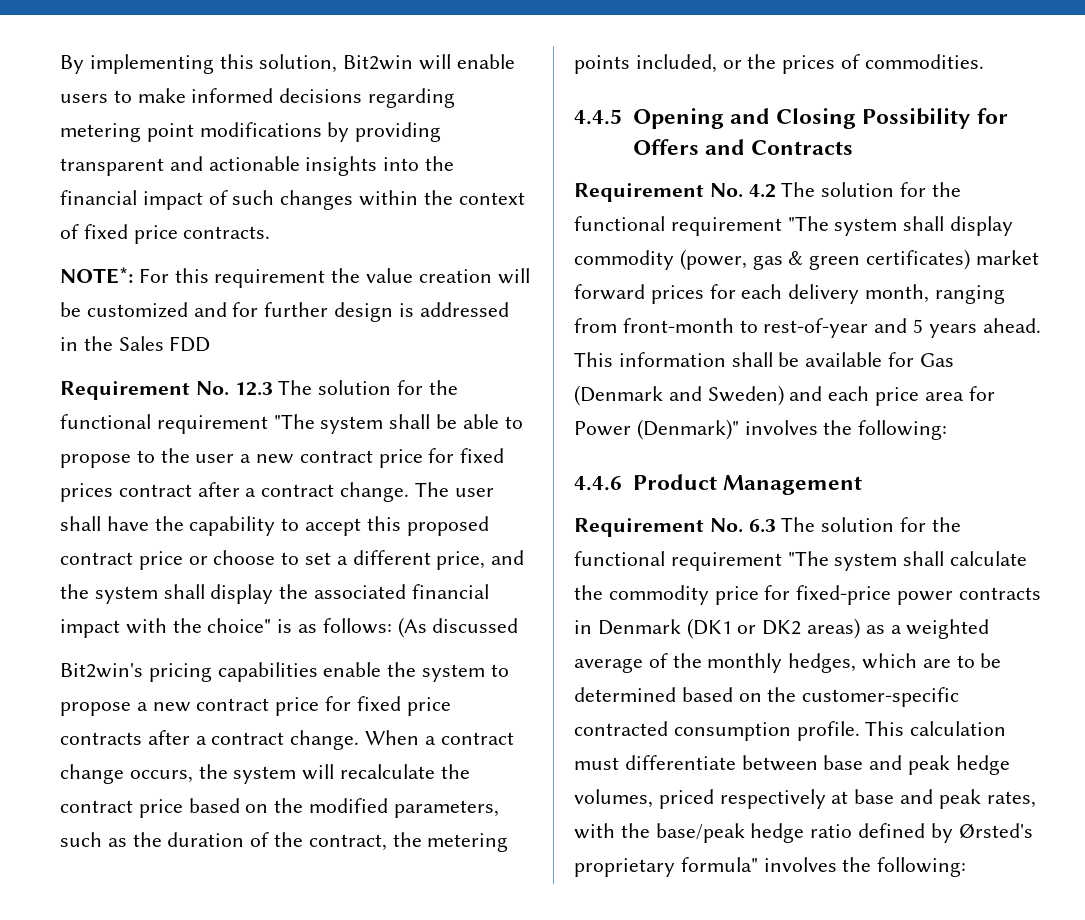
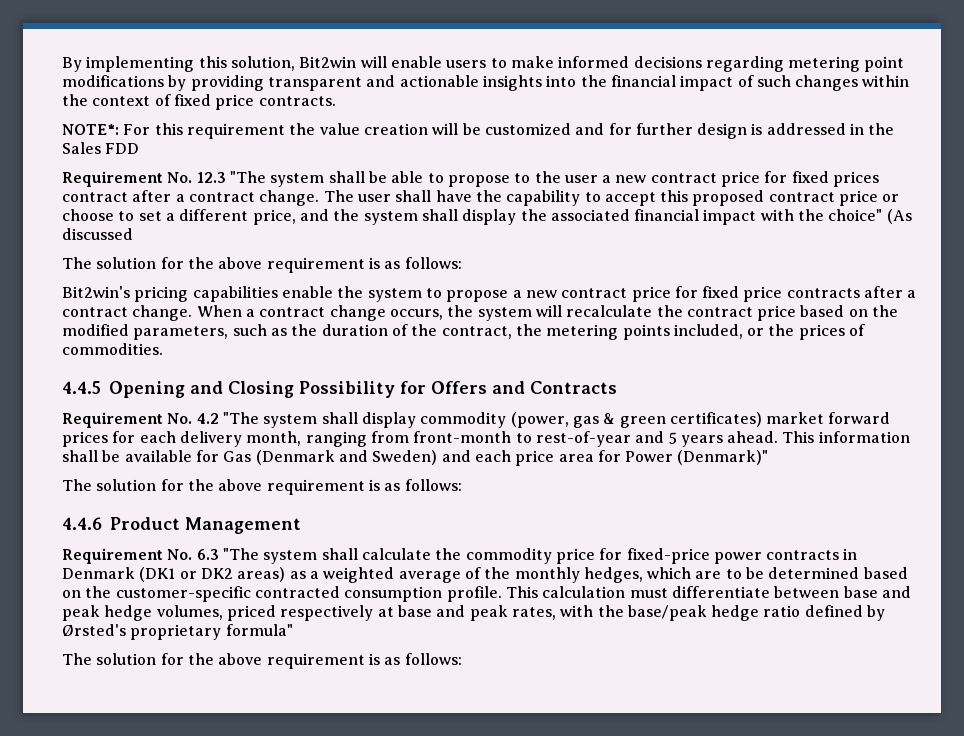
- Requirement No. 12.3 The solution for the functional requirement "The system shall be able to propose to the user a new contract price for fixed prices contract after a contract change.
+ Requirement No. 12.3 "The system shall be able to propose to the user a new contract price for fixed prices contract after a contract change.
- The user shall have the capability to accept this proposed contract price or choose to set a different price, and the system shall display the associated financial impact with the choice" is as follows: (As discussed
+ The user shall have the capability to accept this proposed contract price or choose to set a different price, and the system shall display the associated financial impact with the choice" (As discussed
+ The solution for the above requirement is as follows:
- Requirement No. 4.2 The solution for the functional requirement "The system shall display commodity (power, gas & green certificates) market forward prices for each delivery month, ranging from front-month to rest-of-year and 5 years ahead.
+ Requirement No. 4.2 "The system shall display commodity (power, gas & green certificates) market forward prices for each delivery month, ranging from front-month to rest-of-year and 5 years ahead.
- This information shall be available for Gas (Denmark and Sweden) and each price area for Power (Denmark)" involves the following:
+ This information shall be available for Gas (Denmark and Sweden) and each price area for Power (Denmark)"
+ The solution for the above requirement is as follows:
- Requirement No. 6.3 The solution for the functional requirement "The system shall calculate the commodity price for fixed-price power contracts in Denmark (DK1 or DK2 areas) as a weighted average of the monthly hedges, which are to be determined based on the customer-specific contracted consumption profile.
+ Requirement No. 6.3 "The system shall calculate the commodity price for fixed-price power contracts in Denmark (DK1 or DK2 areas) as a weighted average of the monthly hedges, which are to be determined based on the customer-specific contracted consumption profile.
- This calculation must differentiate between base and peak hedge volumes, priced respectively at base and peak rates, with the base/peak hedge ratio defined by Ørsted's proprietary formula" involves the following:
+ This calculation must differentiate between base and peak hedge volumes, priced respectively at base and peak rates, with the base/peak hedge ratio defined by Ørsted's proprietary formula"
+ The solution for the above requirement is as follows:

